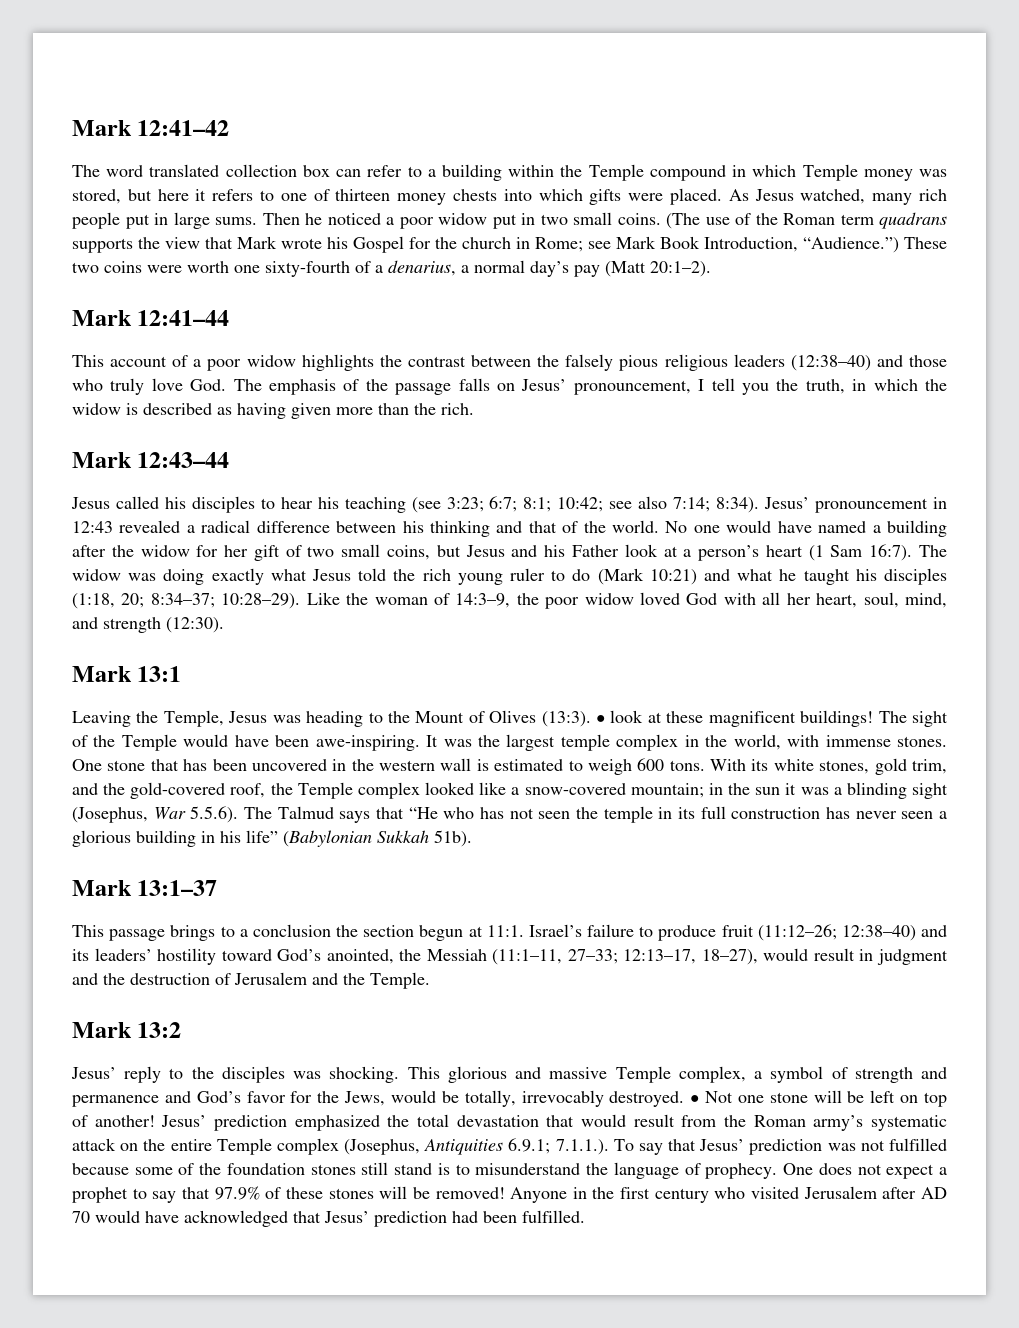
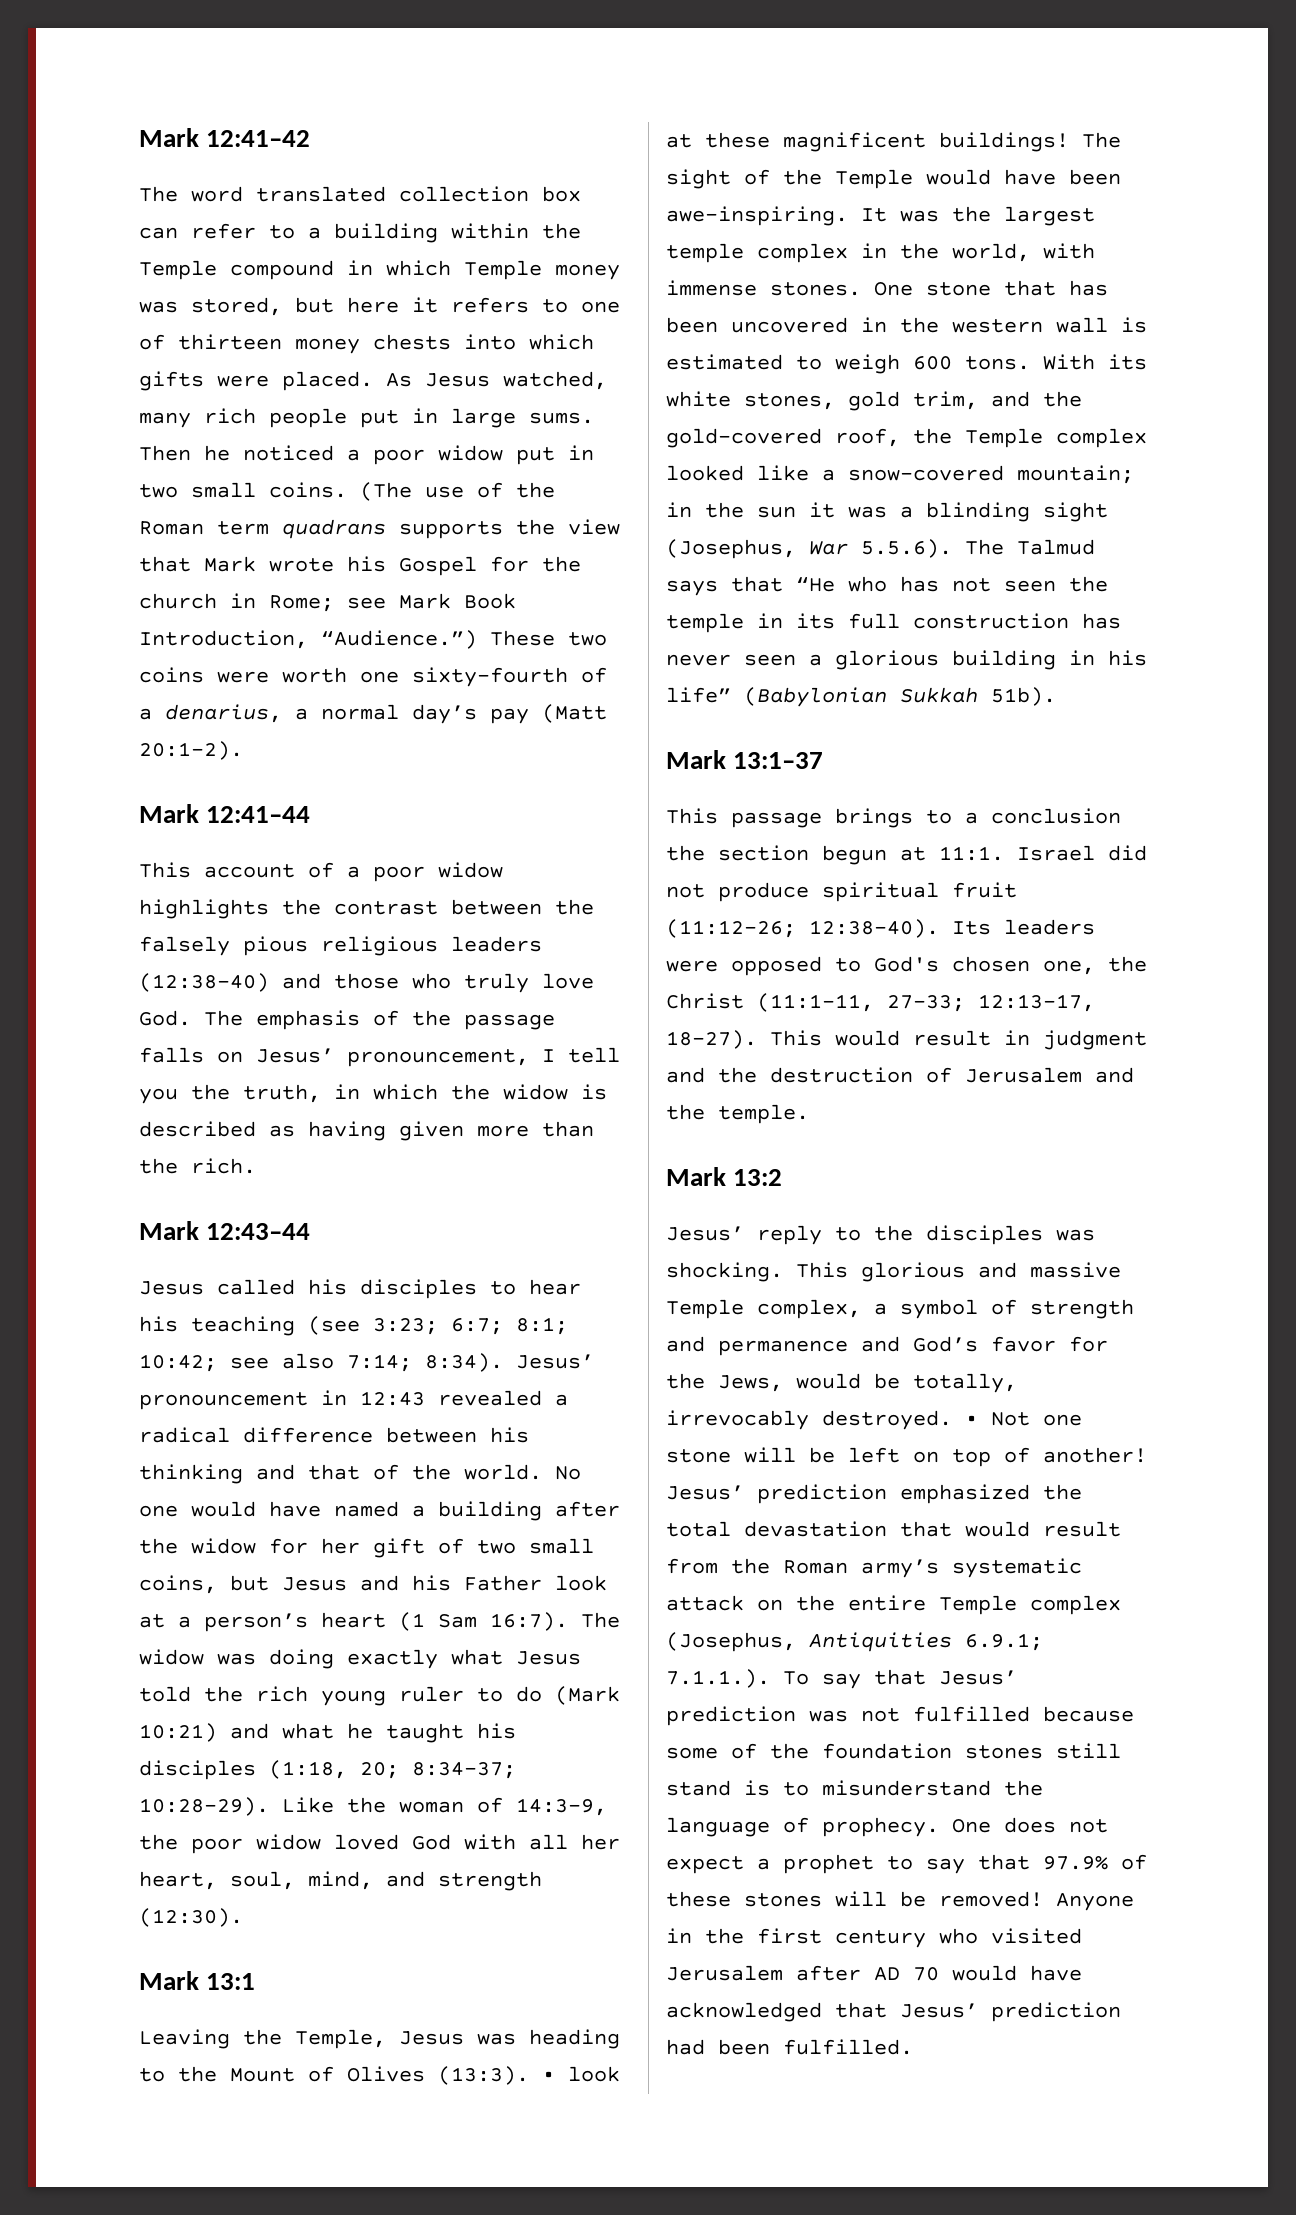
- Israel’s failure to produce fruit (11:12–26; 12:38–40) and its leaders’ hostility toward God’s anointed, the Messiah (11:1–11, 27–33; 12:13–17, 18–27), would result in judgment and the destruction of Jerusalem and the Temple.
+ Israel did not produce spiritual fruit (11:12–26; 12:38–40). Its leaders were opposed to God's chosen one, the Christ (11:1–11, 27–33; 12:13–17, 18–27). This would result in judgment and the destruction of Jerusalem and the temple.

